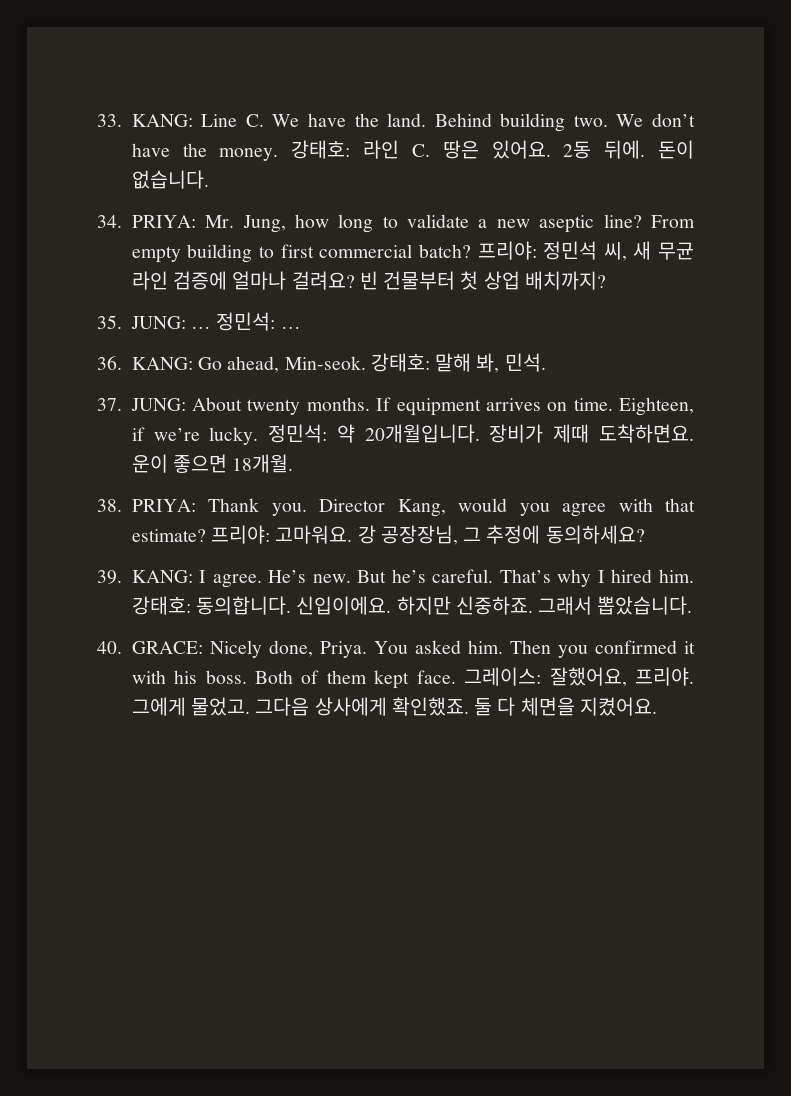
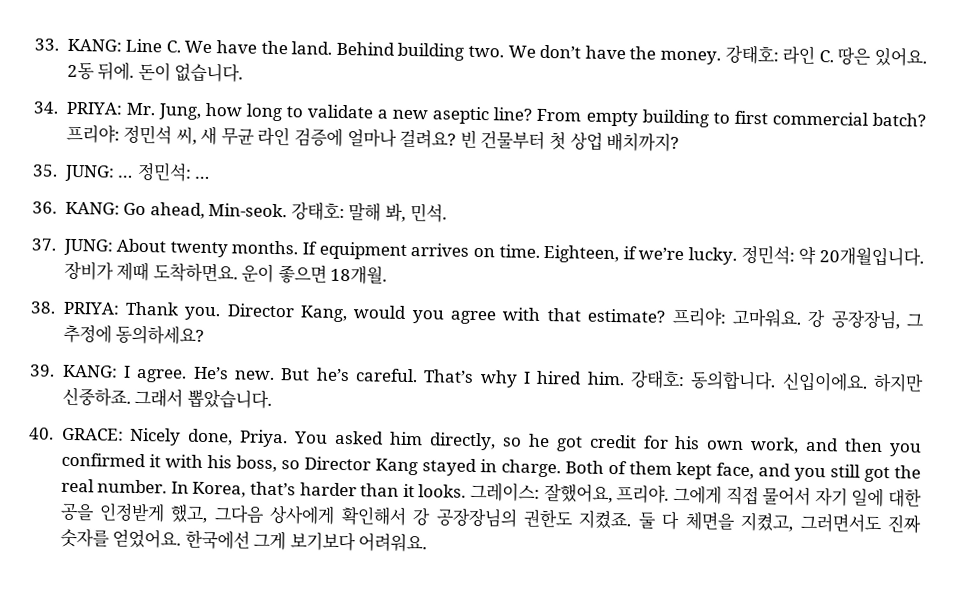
- You asked him. Then you confirmed it with his boss. Both of them kept face. 그레이스: 잘했어요, 프리야. 그에게 물었고. 그다음 상사에게 확인했죠. 둘 다 체면을 지켰어요.
+ You asked him directly, so he got credit for his own work, and then you confirmed it with his boss, so Director Kang stayed in charge. Both of them kept face, and you still got the real number. In Korea, that’s harder than it looks. 그레이스: 잘했어요, 프리야. 그에게 직접 물어서 자기 일에 대한 공을 인정받게 했고, 그다음 상사에게 확인해서 강 공장장님의 권한도 지켰죠. 둘 다 체면을 지켰고, 그러면서도 진짜 숫자를 얻었어요. 한국에선 그게 보기보다 어려워요.

